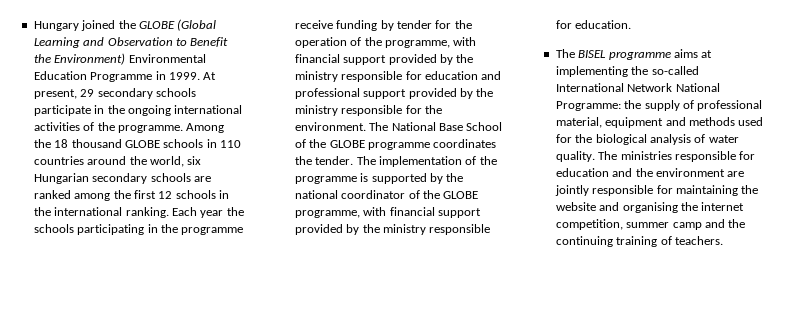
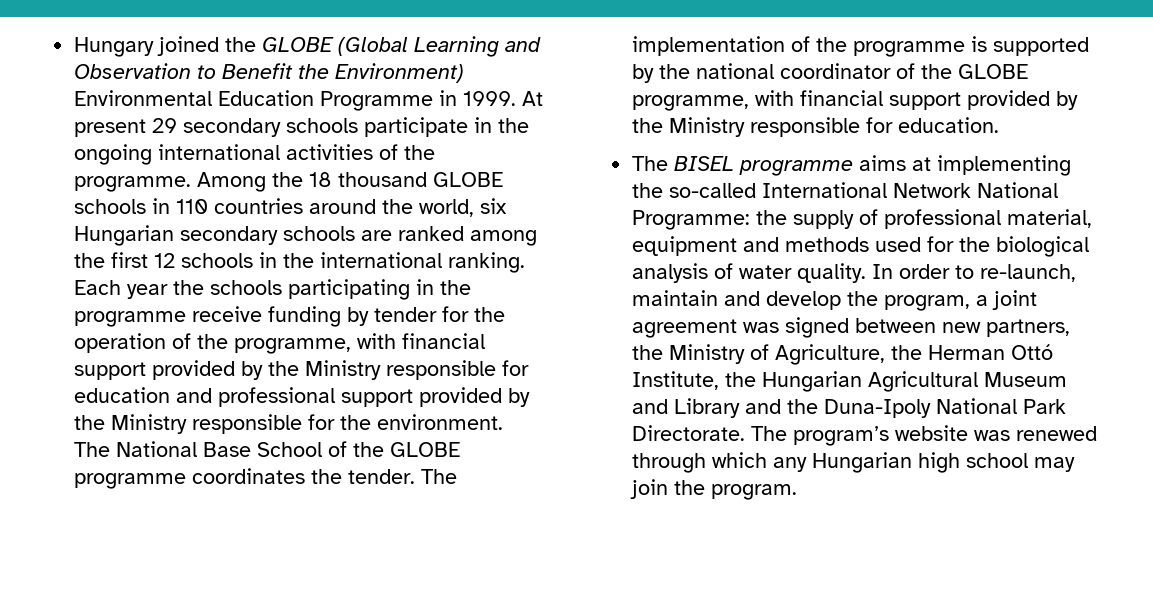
- At present, 29 secondary schools participate in the ongoing international activities of the programme.
+ At present 29 secondary schools participate in the ongoing international activities of the programme.
- Each year the schools participating in the programme receive funding by tender for the operation of the programme, with financial support provided by the ministry responsible for education and professional support provided by the ministry responsible for the environment.
+ Each year the schools participating in the programme receive funding by tender for the operation of the programme, with financial support provided by the Ministry responsible for education and professional support provided by the Ministry responsible for the environment.
- The implementation of the programme is supported by the national coordinator of the GLOBE programme, with financial support provided by the ministry responsible for education.
+ The implementation of the programme is supported by the national coordinator of the GLOBE programme, with financial support provided by the Ministry responsible for education.
- The ministries responsible for education and the environment are jointly responsible for maintaining the website and organising the internet competition, summer camp and the continuing training of teachers.
+ In order to re-launch, maintain and develop the program, a joint agreement was signed between new partners, the Ministry of Agriculture, the Herman Ottó Institute, the Hungarian Agricultural Museum and Library and the Duna-Ipoly National Park Directorate. The program’s website was renewed through which any Hungarian high school may join the program.

